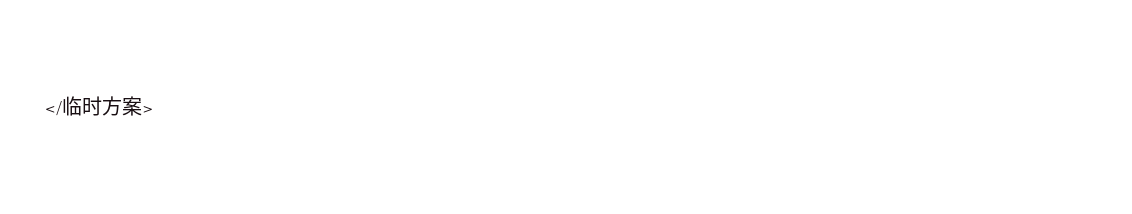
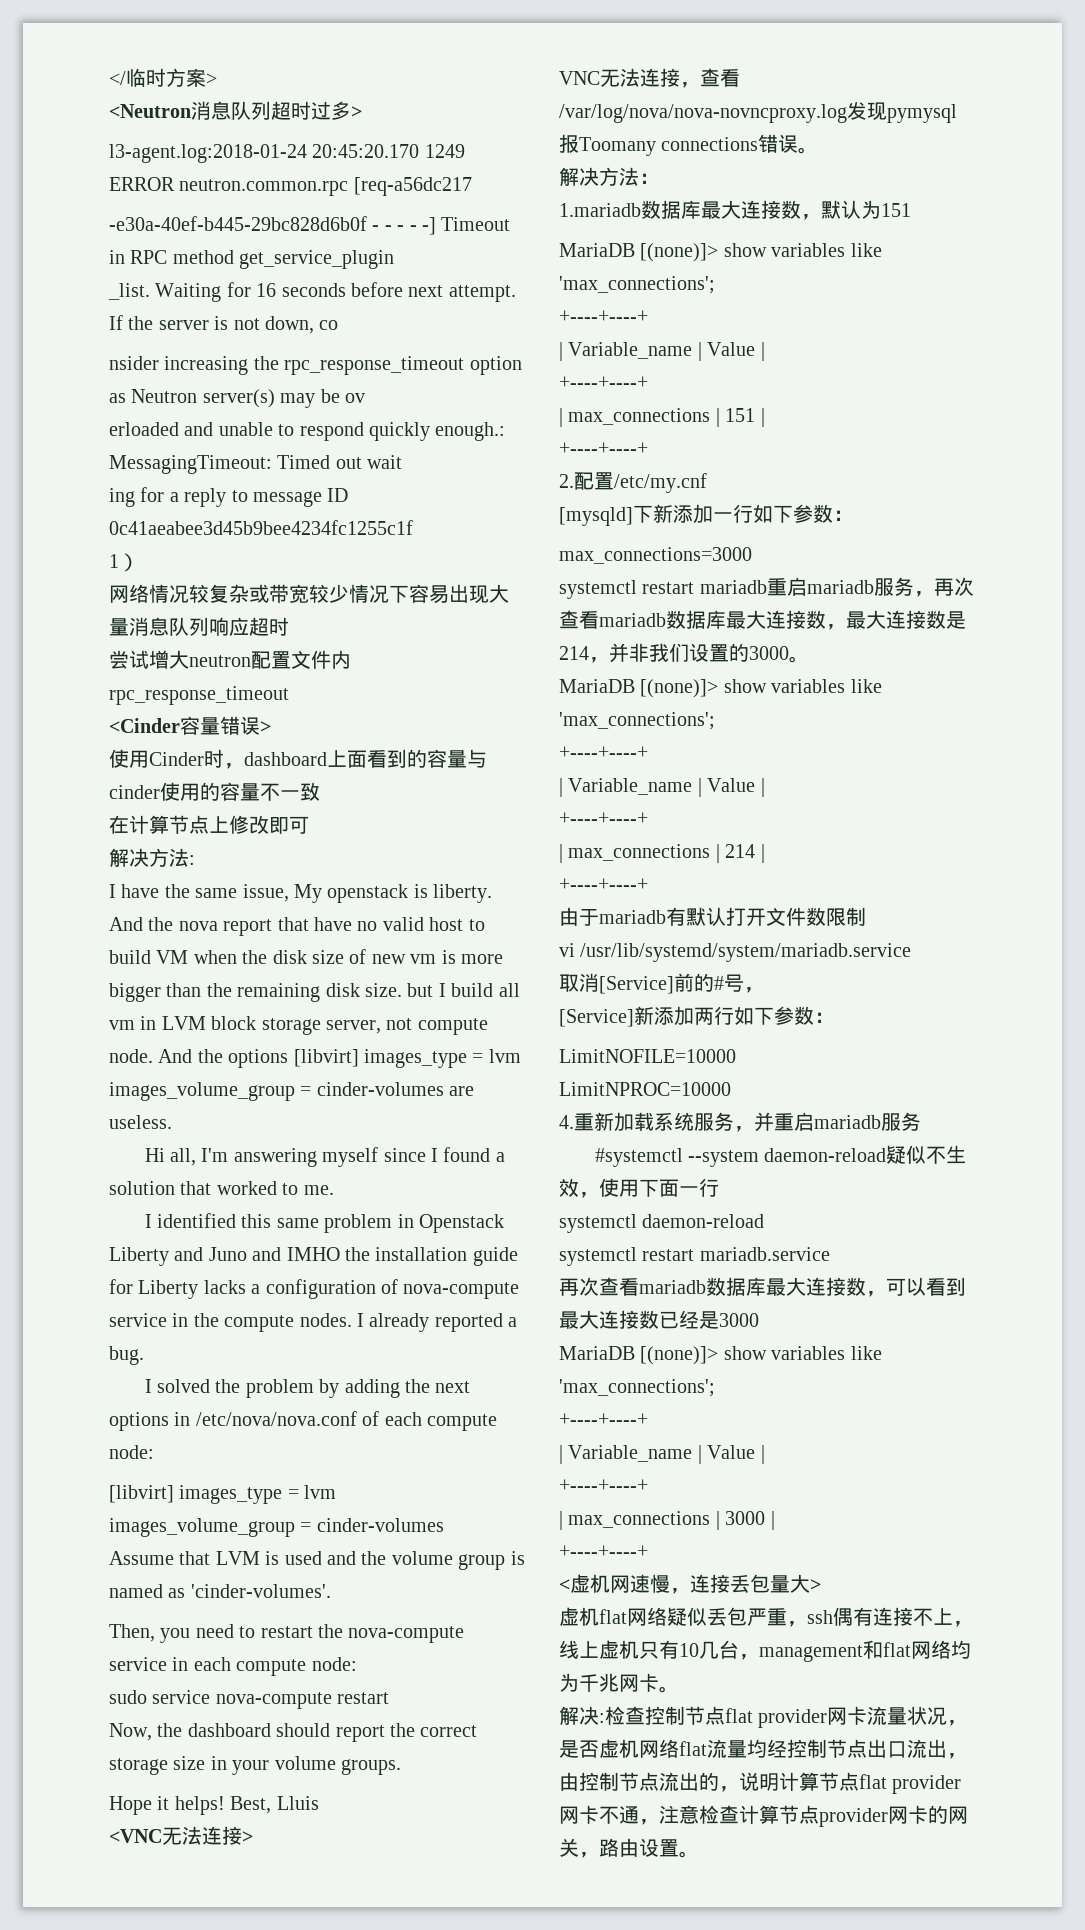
+ <Neutron消息队列超时过多>
+ l3-agent.log:2018-01-24 20:45:20.170 1249 ERROR neutron.common.rpc [req-a56dc217
+ -e30a-40ef-b445-29bc828d6b0f - - - - -] Timeout in RPC method get_service_plugin
+ _list. Waiting for 16 seconds before next attempt. If the server is not down, co
+ nsider increasing the rpc_response_timeout option as Neutron server(s) may be ov
+ erloaded and unable to respond quickly enough.: MessagingTimeout: Timed out wait
+ ing for a reply to message ID 0c41aeabee3d45b9bee4234fc1255c1f
+ 1）
+ 网络情况较复杂或带宽较少情况下容易出现大量消息队列响应超时
+ 尝试增大neutron配置文件内rpc_response_timeout
+ <Cinder容量错误>
+ 使用Cinder时，dashboard上面看到的容量与cinder使用的容量不一致
+ 在计算节点上修改即可
+ 解决方法:
+ I have the same issue, My openstack is liberty. And the nova report that have no valid host to build VM when the disk size of new vm is more bigger than the remaining disk size. but I build all vm in LVM block storage server, not compute node. And the options [libvirt] images_type = lvm images_volume_group = cinder-volumes are useless.
+ Hi all, I'm answering myself since I found a solution that worked to me.
+ I identified this same problem in Openstack Liberty and Juno and IMHO the installation guide for Liberty lacks a configuration of nova-compute service in the compute nodes. I already reported a bug.
+ I solved the problem by adding the next options in /etc/nova/nova.conf of each compute node:
+ [libvirt] images_type = lvm images_volume_group = cinder-volumes
+ Assume that LVM is used and the volume group is named as 'cinder-volumes'.
+ Then, you need to restart the nova-compute service in each compute node:
+ sudo service nova-compute restart
+ Now, the dashboard should report the correct storage size in your volume groups.
+ Hope it helps! Best, Lluis
+ <VNC无法连接>
+ VNC无法连接，查看/var/log/nova/nova-novncproxy.log发现pymysql报Toomany connections错误。
+ 解决方法：
+ 1.mariadb数据库最大连接数，默认为151
+ MariaDB [(none)]> show variables like 'max_connections';
+ +----+----+
+ | Variable_name | Value |
+ +----+----+
+ | max_connections | 151 |
+ +----+----+
+ 2.配置/etc/my.cnf
+ [mysqld]下新添加一行如下参数：
+ max_connections=3000
+ systemctl restart mariadb重启mariadb服务，再次查看mariadb数据库最大连接数，最大连接数是214，并非我们设置的3000。
+ MariaDB [(none)]> show variables like 'max_connections';
+ +----+----+
+ | Variable_name | Value |
+ +----+----+
+ | max_connections | 214 |
+ +----+----+
+ 由于mariadb有默认打开文件数限制
+ vi /usr/lib/systemd/system/mariadb.service
+ 取消[Service]前的#号，
+ [Service]新添加两行如下参数：
+ LimitNOFILE=10000
+ LimitNPROC=10000
+ 4.重新加载系统服务，并重启mariadb服务
+ #systemctl --system daemon-reload疑似不生效，使用下面一行
+ systemctl daemon-reload
+ systemctl restart mariadb.service
+ 再次查看mariadb数据库最大连接数，可以看到最大连接数已经是3000
+ MariaDB [(none)]> show variables like 'max_connections';
+ +----+----+
+ | Variable_name | Value |
+ +----+----+
+ | max_connections | 3000 |
+ +----+----+
+ <虚机网速慢，连接丢包量大>
+ 虚机flat网络疑似丢包严重，ssh偶有连接不上，线上虚机只有10几台，management和flat网络均为千兆网卡。
+ 解决:检查控制节点flat provider网卡流量状况，是否虚机网络flat流量均经控制节点出口流出，由控制节点流出的，说明计算节点flat provider网卡不通，注意检查计算节点provider网卡的网关，路由设置。

